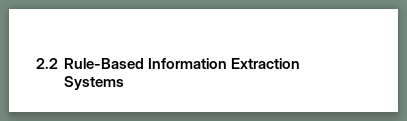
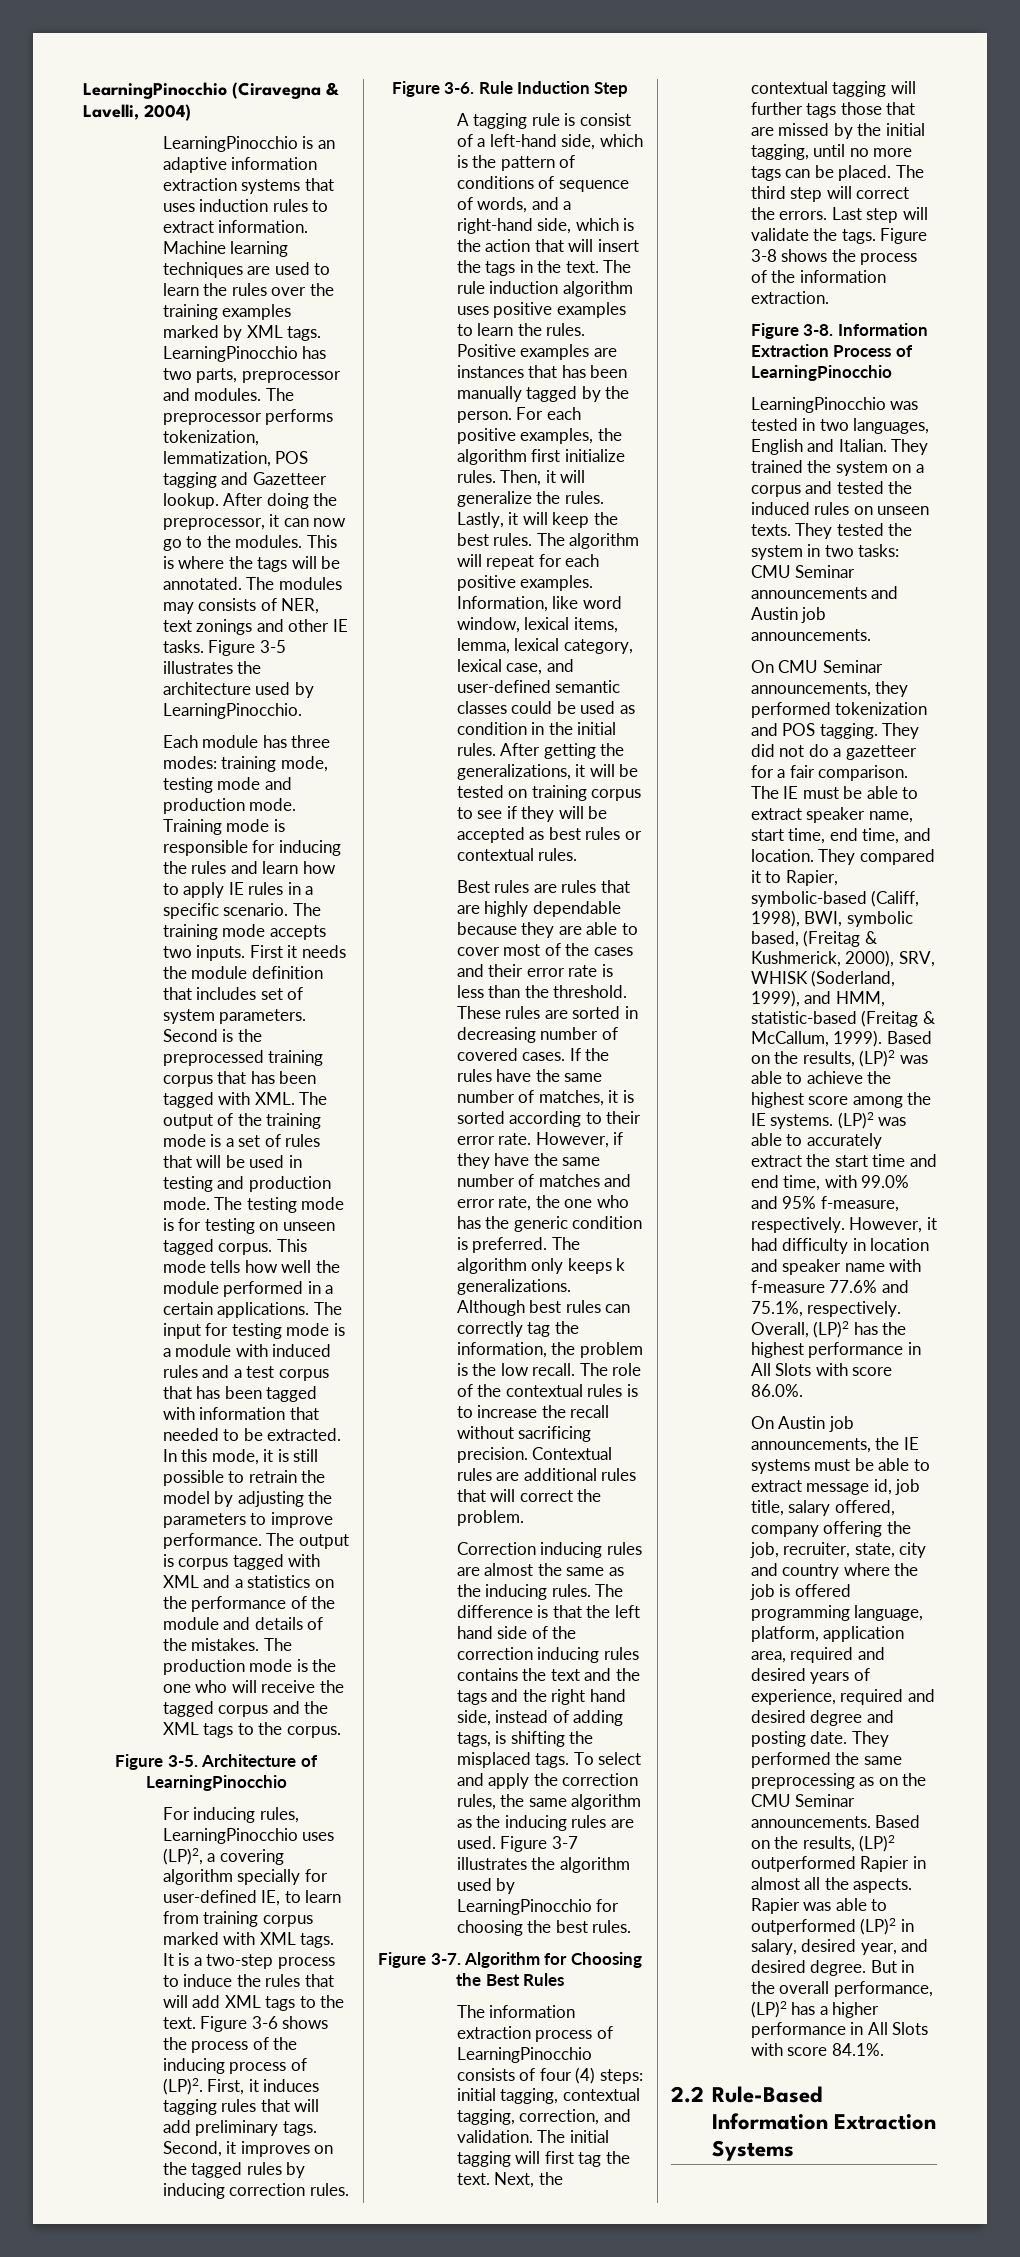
+ LearningPinocchio (Ciravegna & Lavelli, 2004)
+ LearningPinocchio is an adaptive information extraction systems that uses induction rules to extract information. Machine learning techniques are used to learn the rules over the training examples marked by XML tags. LearningPinocchio has two parts, preprocessor and modules. The preprocessor performs tokenization, lemmatization, POS tagging and Gazetteer lookup. After doing the preprocessor, it can now go to the modules. This is where the tags will be annotated. The modules may consists of NER, text zonings and other IE tasks. Figure 3-5 illustrates the architecture used by LearningPinocchio.
+ Each module has three modes: training mode, testing mode and production mode. Training mode is responsible for inducing the rules and learn how to apply IE rules in a specific scenario. The training mode accepts two inputs. First it needs the module definition that includes set of system parameters. Second is the preprocessed training corpus that has been tagged with XML. The output of the training mode is a set of rules that will be used in testing and production mode. The testing mode is for testing on unseen tagged corpus. This mode tells how well the module performed in a certain applications. The input for testing mode is a module with induced rules and a test corpus that has been tagged with information that needed to be extracted. In this mode, it is still possible to retrain the model by adjusting the parameters to improve performance. The output is corpus tagged with XML and a statistics on the performance of the module and details of the mistakes. The production mode is the one who will receive the tagged corpus and the XML tags to the corpus.
+ Figure 3-5. Architecture of LearningPinocchio
+ For inducing rules, LearningPinocchio uses (LP)2, a covering algorithm specially for user-defined IE, to learn from training corpus marked with XML tags. It is a two-step process to induce the rules that will add XML tags to the text. Figure 3-6 shows the process of the inducing process of (LP)2. First, it induces tagging rules that will add preliminary tags. Second, it improves on the tagged rules by inducing correction rules.
+ Figure 3-6. Rule Induction Step
+ A tagging rule is consist of a left-hand side, which is the pattern of conditions of sequence of words, and a right-hand side, which is the action that will insert the tags in the text. The rule induction algorithm uses positive examples to learn the rules. Positive examples are instances that has been manually tagged by the person. For each positive examples, the algorithm first initialize rules. Then, it will generalize the rules. Lastly, it will keep the best rules. The algorithm will repeat for each positive examples. Information, like word window, lexical items, lemma, lexical category, lexical case, and user-defined semantic classes could be used as condition in the initial rules. After getting the generalizations, it will be tested on training corpus to see if they will be accepted as best rules or contextual rules.
+ Best rules are rules that are highly dependable because they are able to cover most of the cases and their error rate is less than the threshold. These rules are sorted in decreasing number of covered cases. If the rules have the same number of matches, it is sorted according to their error rate. However, if they have the same number of matches and error rate, the one who has the generic condition is preferred. The algorithm only keeps k generalizations. Although best rules can correctly tag the information, the problem is the low recall. The role of the contextual rules is to increase the recall without sacrificing precision. Contextual rules are additional rules that will correct the problem.
+ Correction inducing rules are almost the same as the inducing rules. The difference is that the left hand side of the correction inducing rules contains the text and the tags and the right hand side, instead of adding tags, is shifting the misplaced tags. To select and apply the correction rules, the same algorithm as the inducing rules are used. Figure 3-7 illustrates the algorithm used by LearningPinocchio for choosing the best rules.
+ Figure 3-7. Algorithm for Choosing the Best Rules
+ The information extraction process of LearningPinocchio consists of four (4) steps: initial tagging, contextual tagging, correction, and validation. The initial tagging will first tag the text. Next, the contextual tagging will further tags those that are missed by the initial tagging, until no more tags can be placed. The third step will correct the errors. Last step will validate the tags. Figure 3-8 shows the process of the information extraction.
+ Figure 3-8. Information Extraction Process of LearningPinocchio
+ LearningPinocchio was tested in two languages, English and Italian. They trained the system on a corpus and tested the induced rules on unseen texts. They tested the system in two tasks: CMU Seminar announcements and Austin job announcements.
+ On CMU Seminar announcements, they performed tokenization and POS tagging. They did not do a gazetteer for a fair comparison. The IE must be able to extract speaker name, start time, end time, and location. They compared it to Rapier, symbolic-based (Califf, 1998), BWI, symbolic based, (Freitag & Kushmerick, 2000), SRV, WHISK (Soderland, 1999), and HMM, statistic-based (Freitag & McCallum, 1999). Based on the results, (LP)2 was able to achieve the highest score among the IE systems. (LP)2 was able to accurately extract the start time and end time, with 99.0% and 95% f-measure, respectively. However, it had difficulty in location and speaker name with f-measure 77.6% and 75.1%, respectively. Overall, (LP)2 has the highest performance in All Slots with score 86.0%.
+ On Austin job announcements, the IE systems must be able to extract message id, job title, salary offered, company offering the job, recruiter, state, city and country where the job is offered programming language, platform, application area, required and desired years of experience, required and desired degree and posting date. They performed the same preprocessing as on the CMU Seminar announcements. Based on the results, (LP)2 outperformed Rapier in almost all the aspects. Rapier was able to outperformed (LP)2 in salary, desired year, and desired degree. But in the overall performance, (LP)2 has a higher performance in All Slots with score 84.1%.

